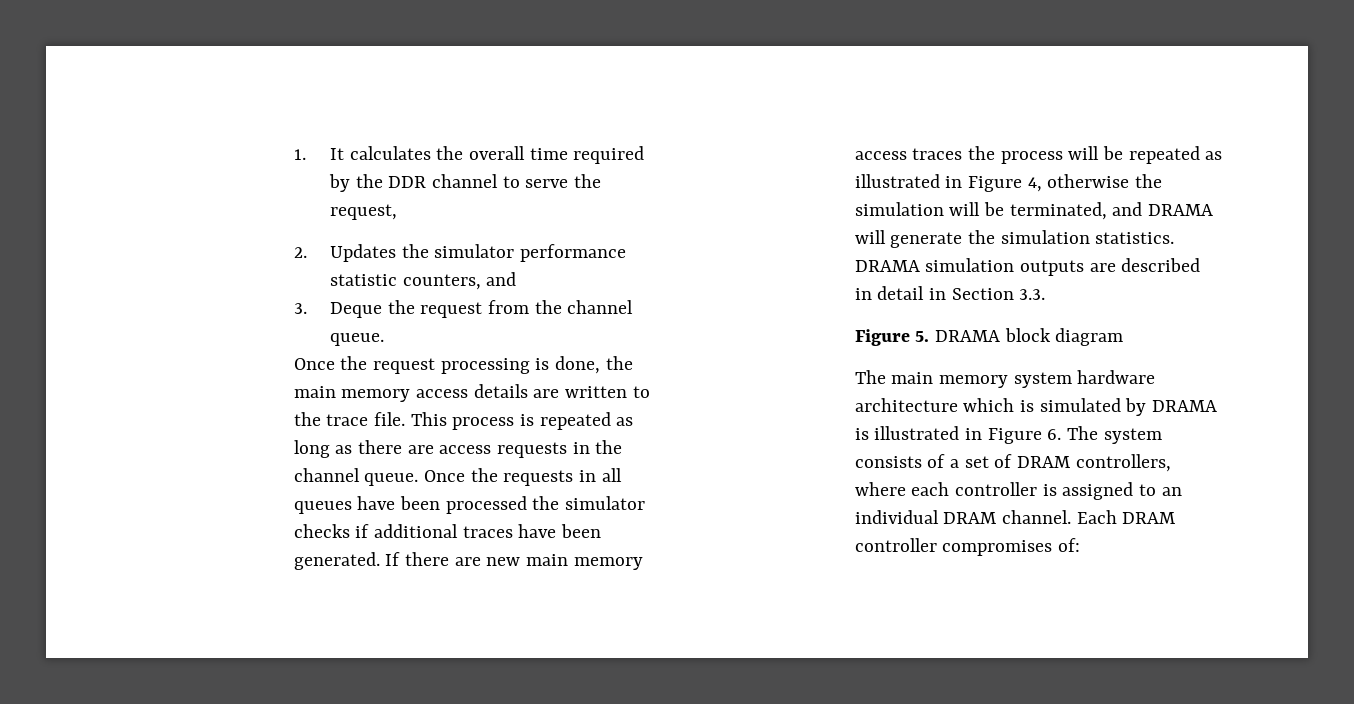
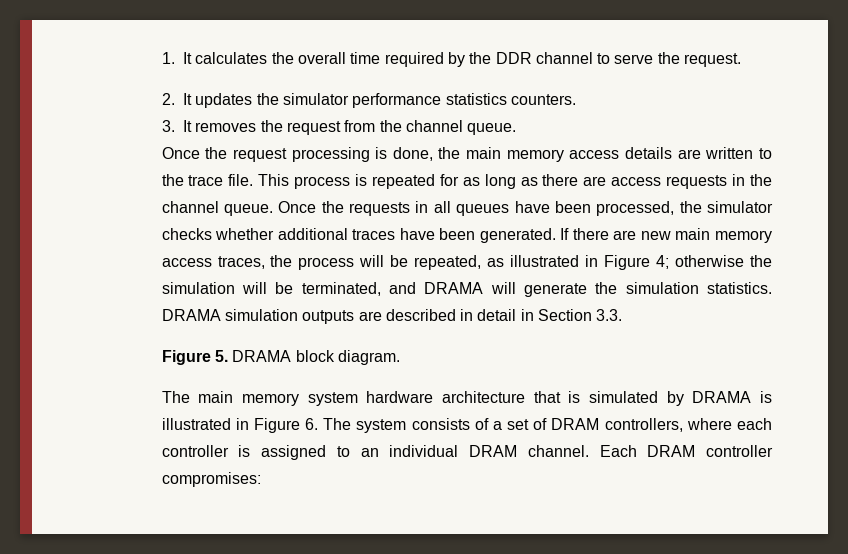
- 1. It calculates the overall time required by the DDR channel to serve the request,
+ 1. It calculates the overall time required by the DDR channel to serve the request.
- 2. Updates the simulator performance statistic counters, and
+ 2. It updates the simulator performance statistics counters.
- 3. Deque the request from the channel queue.
+ 3. It removes the request from the channel queue.
- This process is repeated as long as there are access requests in the channel queue.
+ This process is repeated for as long as there are access requests in the channel queue.
- Once the requests in all queues have been processed the simulator checks if additional traces have been generated.
+ Once the requests in all queues have been processed, the simulator checks whether additional traces have been generated.
- If there are new main memory access traces the process will be repeated as illustrated in Figure 4, otherwise the simulation will be terminated, and DRAMA will generate the simulation statistics.
+ If there are new main memory access traces, the process will be repeated, as illustrated in Figure 4; otherwise the simulation will be terminated, and DRAMA will generate the simulation statistics.
- Figure 5. DRAMA block diagram
+ Figure 5. DRAMA block diagram.
- The main memory system hardware architecture which is simulated by DRAMA is illustrated in Figure 6. The system consists of a set of DRAM controllers, where each controller is assigned to an individual DRAM channel.
+ The main memory system hardware architecture that is simulated by DRAMA is illustrated in Figure 6. The system consists of a set of DRAM controllers, where each controller is assigned to an individual DRAM channel.
- Each DRAM controller compromises of:
+ Each DRAM controller compromises:

